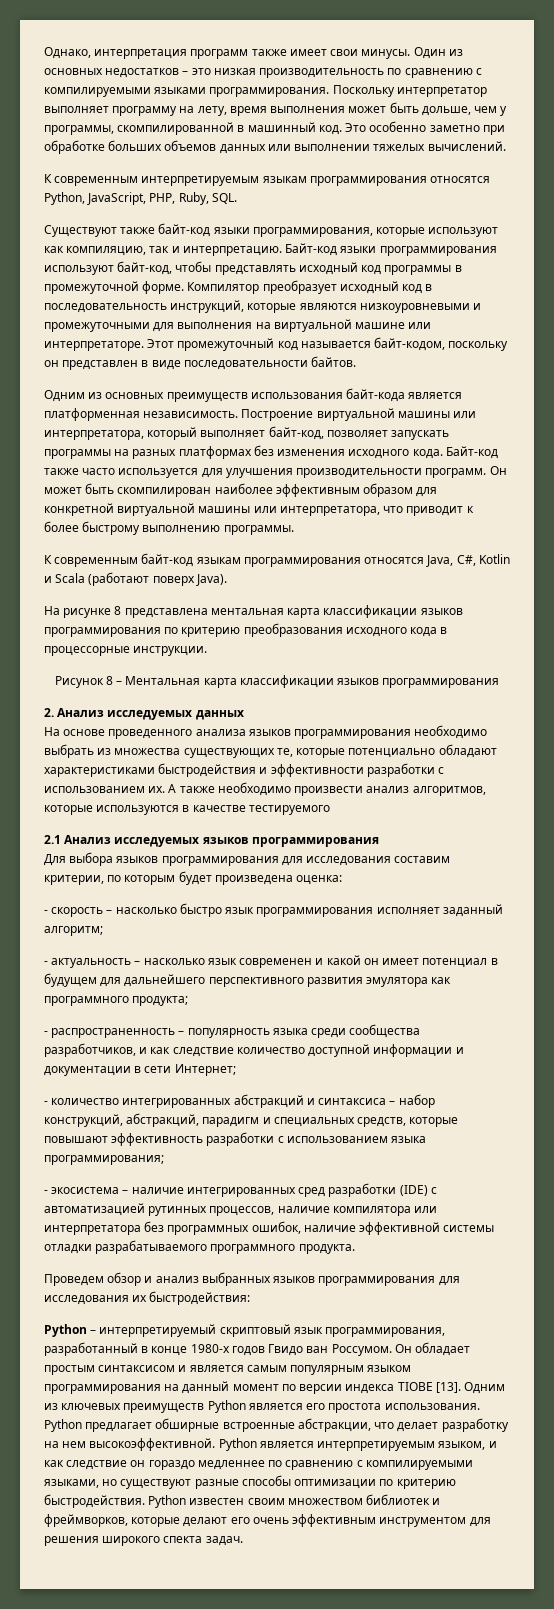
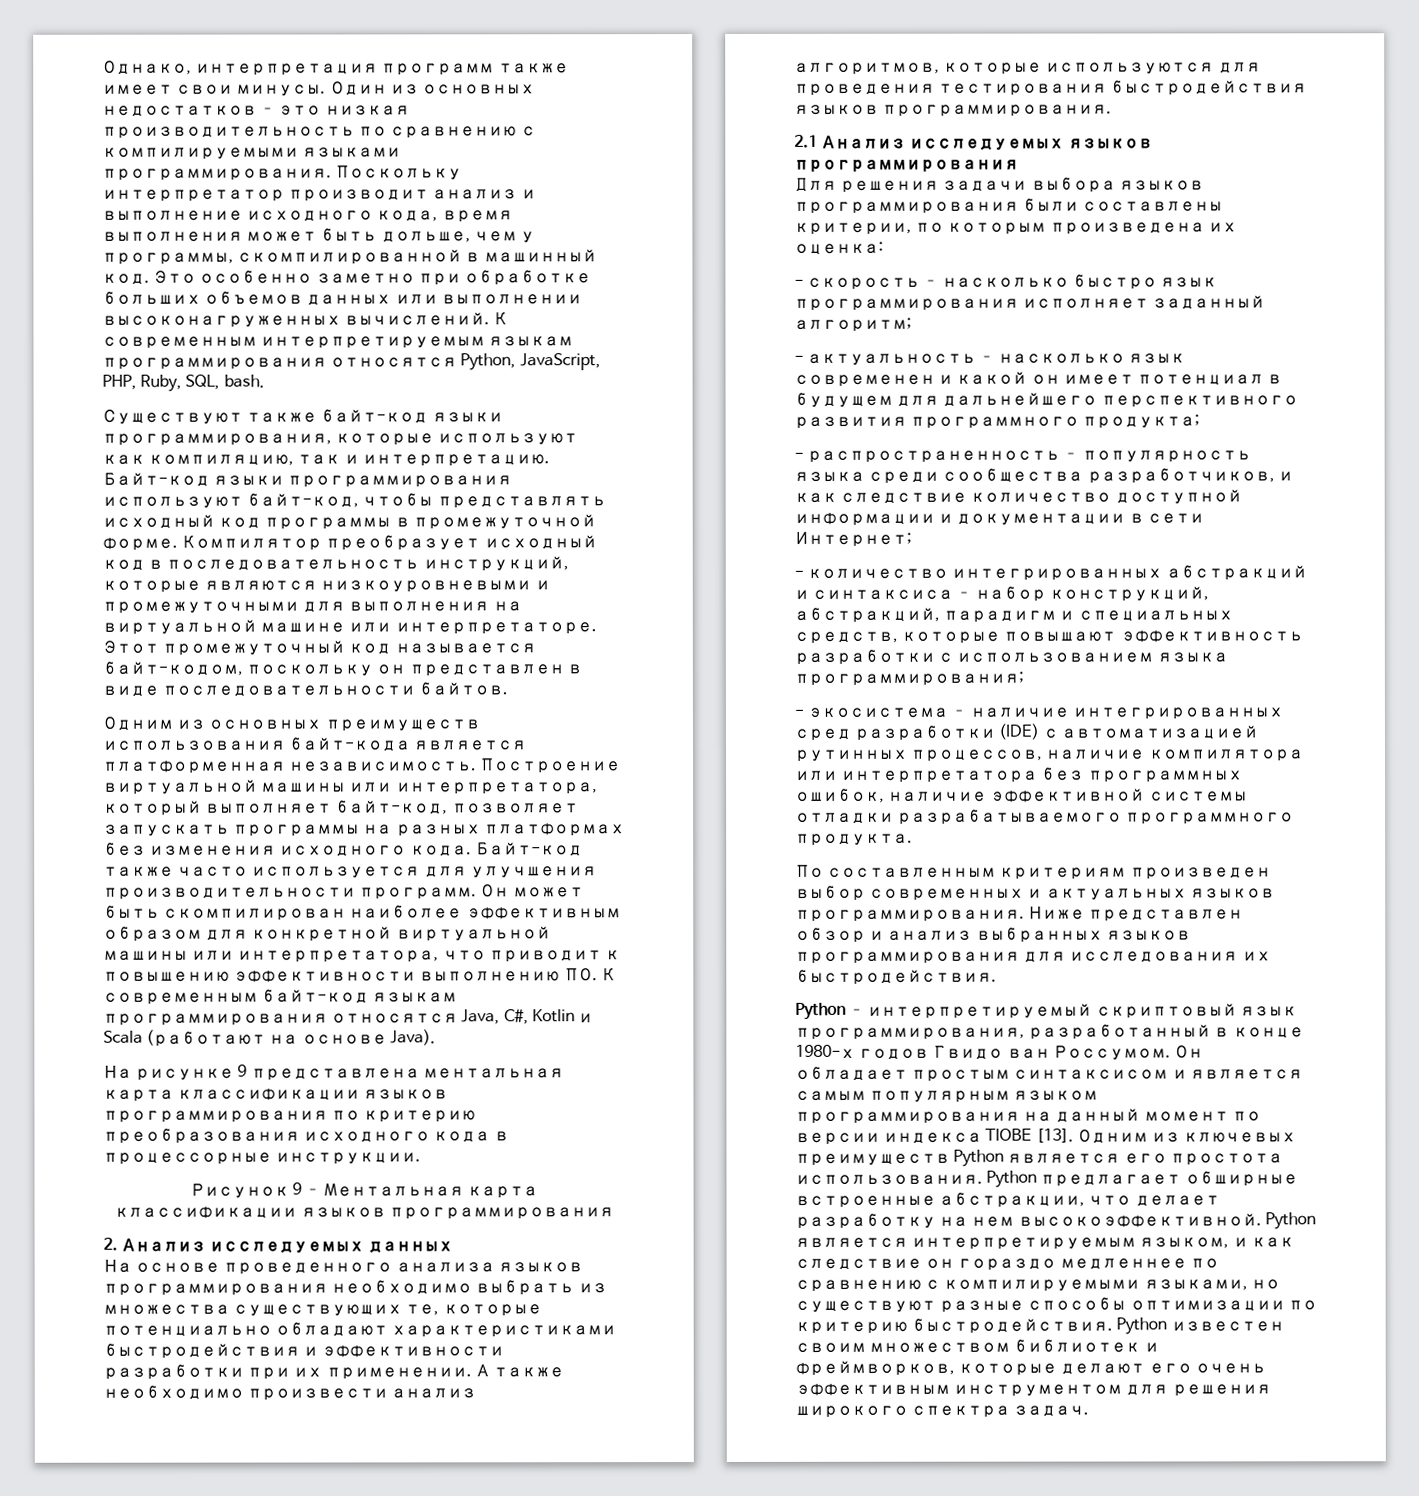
- Поскольку интерпретатор выполняет программу на лету, время выполнения может быть дольше, чем у программы, скомпилированной в машинный код.
+ Поскольку интерпретатор производит анализ и выполнение исходного кода, время выполнения может быть дольше, чем у программы, скомпилированной в машинный код.
- Это особенно заметно при обработке больших объемов данных или выполнении тяжелых вычислений.
- К современным интерпретируемым языкам программирования относятся Python, JavaScript, PHP, Ruby, SQL.
+ Это особенно заметно при обработке больших объемов данных или выполнении высоконагруженных вычислений. К современным интерпретируемым языкам программирования относятся Python, JavaScript, PHP, Ruby, SQL, bash.
- Он может быть скомпилирован наиболее эффективным образом для конкретной виртуальной машины или интерпретатора, что приводит к более быстрому выполнению программы.
- К современным байт-код языкам программирования относятся Java, C#, Kotlin и Scala (работают поверх Java).
+ Он может быть скомпилирован наиболее эффективным образом для конкретной виртуальной машины или интерпретатора, что приводит к повышению эффективности выполнению ПО. К современным байт-код языкам программирования относятся Java, C#, Kotlin и Scala (работают на основе Java).
- На рисунке 8 представлена ментальная карта классификации языков программирования по критерию преобразования исходного кода в процессорные инструкции.
+ На рисунке 9 представлена ментальная карта классификации языков программирования по критерию преобразования исходного кода в процессорные инструкции.
- Рисунок 8 – Ментальная карта классификации языков программирования
+ Рисунок 9 – Ментальная карта классификации языков программирования
- На основе проведенного анализа языков программирования необходимо выбрать из множества существующих те, которые потенциально обладают характеристиками быстродействия и эффективности разработки с использованием их.
+ На основе проведенного анализа языков программирования необходимо выбрать из множества существующих те, которые потенциально обладают характеристиками быстродействия и эффективности разработки при их применении.
- А также необходимо произвести анализ алгоритмов, которые используются в качестве тестируемого
+ А также необходимо произвести анализ алгоритмов, которые используются для проведения тестирования быстродействия языков программирования.
- Для выбора языков программирования для исследования составим критерии, по которым будет произведена оценка:
+ Для решения задачи выбора языков программирования были составлены критерии, по которым произведена их оценка:
- - актуальность – насколько язык современен и какой он имеет потенциал в будущем для дальнейшего перспективного развития эмулятора как программного продукта;
+ - актуальность – насколько язык современен и какой он имеет потенциал в будущем для дальнейшего перспективного развития программного продукта;
- Проведем обзор и анализ выбранных языков программирования для исследования их быстродействия:
+ По составленным критериям произведен выбор современных и актуальных языков программирования. Ниже представлен обзор и анализ выбранных языков программирования для исследования их быстродействия.
- Python известен своим множеством библиотек и фреймворков, которые делают его очень эффективным инструментом для решения широкого спекта задач.
+ Python известен своим множеством библиотек и фреймворков, которые делают его очень эффективным инструментом для решения широкого спектра задач.

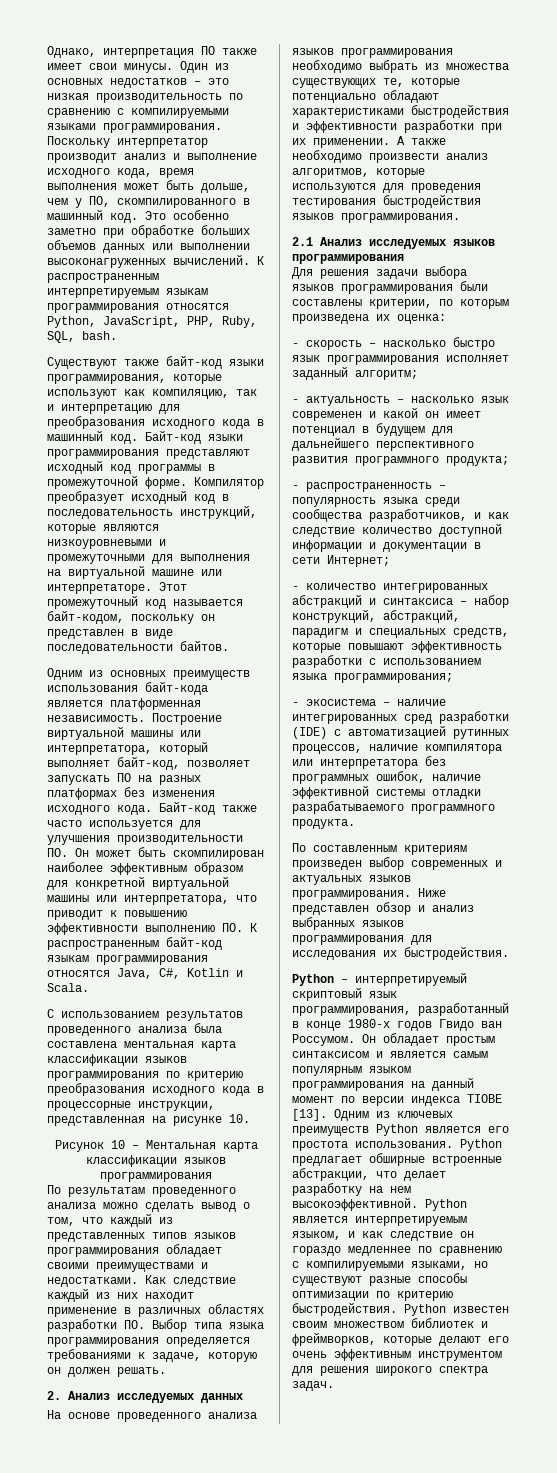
- Однако, интерпретация программ также имеет свои минусы.
+ Однако, интерпретация ПО также имеет свои минусы.
- Поскольку интерпретатор производит анализ и выполнение исходного кода, время выполнения может быть дольше, чем у программы, скомпилированной в машинный код.
+ Поскольку интерпретатор производит анализ и выполнение исходного кода, время выполнения может быть дольше, чем у ПО, скомпилированного в машинный код.
- К современным интерпретируемым языкам программирования относятся Python, JavaScript, PHP, Ruby, SQL, bash.
+ К распространенным интерпретируемым языкам программирования относятся Python, JavaScript, PHP, Ruby, SQL, bash.
- Существуют также байт-код языки программирования, которые используют как компиляцию, так и интерпретацию. Байт-код языки программирования используют байт-код, чтобы представлять исходный код программы в промежуточной форме.
+ Существуют также байт-код языки программирования, которые используют как компиляцию, так и интерпретацию для преобразования исходного кода в машинный код. Байт-код языки программирования представляют исходный код программы в промежуточной форме.
- Построение виртуальной машины или интерпретатора, который выполняет байт-код, позволяет запускать программы на разных платформах без изменения исходного кода.
+ Построение виртуальной машины или интерпретатора, который выполняет байт-код, позволяет запускать ПО на разных платформах без изменения исходного кода.
- Байт-код также часто используется для улучшения производительности программ. Он может быть скомпилирован наиболее эффективным образом для конкретной виртуальной машины или интерпретатора, что приводит к повышению эффективности выполнению ПО. К современным байт-код языкам программирования относятся Java, C#, Kotlin и Scala (работают на основе Java).
- На рисунке 9 представлена ментальная карта классификации языков программирования по критерию преобразования исходного кода в процессорные инструкции.
+ Байт-код также часто используется для улучшения производительности ПО. Он может быть скомпилирован наиболее эффективным образом для конкретной виртуальной машины или интерпретатора, что приводит к повышению эффективности выполнению ПО. К распространенным байт-код языкам программирования относятся Java, C#, Kotlin и Scala.
+ С использованием результатов проведенного анализа была составлена ментальная карта классификации языков программирования по критерию преобразования исходного кода в процессорные инструкции, представленная на рисунке 10.
- Рисунок 9 – Ментальная карта классификации языков программирования
+ Рисунок 10 – Ментальная карта классификации языков программирования
+ По результатам проведенного анализа можно сделать вывод о том, что каждый из представленных типов языков программирования обладает своими преимуществами и недостатками. Как следствие каждый из них находит применение в различных областях разработки ПО. Выбор типа языка программирования определяется требованиями к задаче, которую он должен решать.

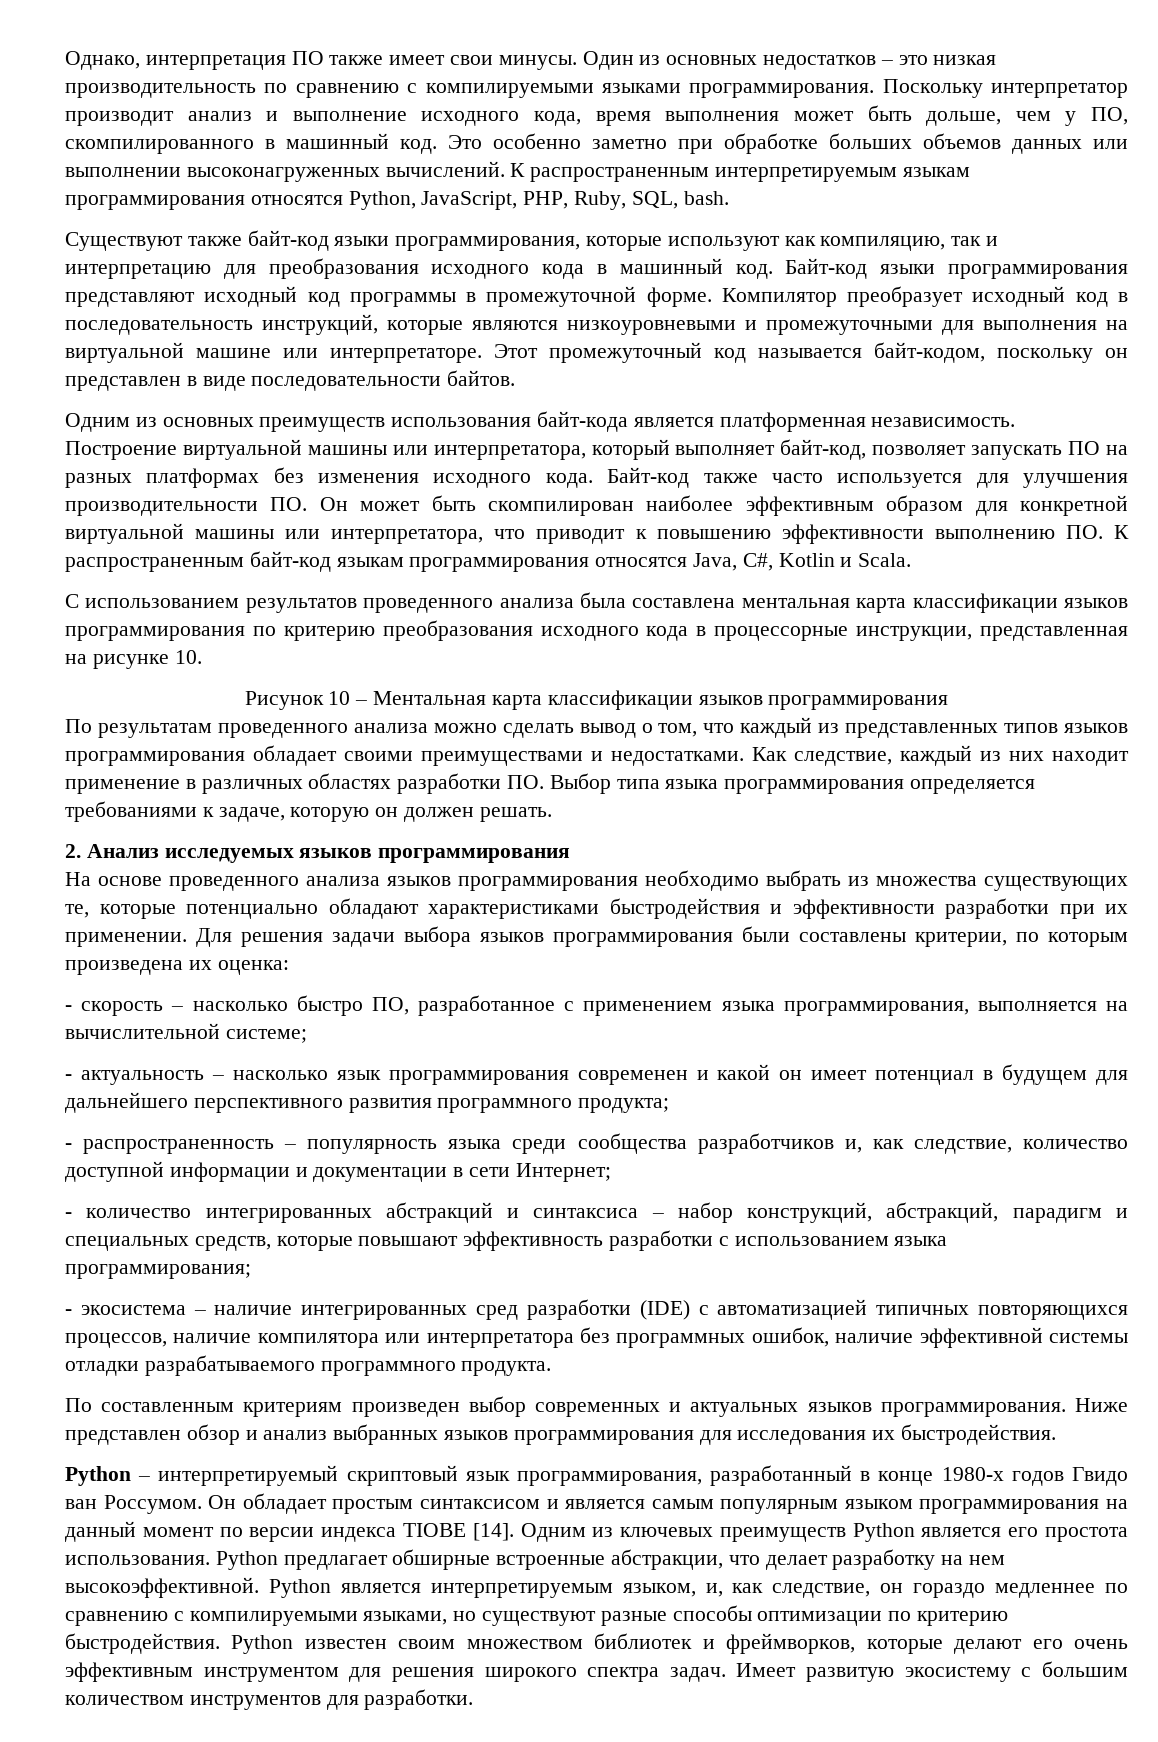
- Как следствие каждый из них находит применение в различных областях разработки ПО. Выбор типа языка программирования определяется требованиями к задаче, которую он должен решать.
+ Как следствие, каждый из них находит применение в различных областях разработки ПО. Выбор типа языка программирования определяется требованиями к задаче, которую он должен решать.
- 2. Анализ исследуемых данных
+ 2. Анализ исследуемых языков программирования
- На основе проведенного анализа языков программирования необходимо выбрать из множества существующих те, которые потенциально обладают характеристиками быстродействия и эффективности разработки при их применении. А также необходимо произвести анализ алгоритмов, которые используются для проведения тестирования быстродействия языков программирования.
- 2.1 Анализ исследуемых языков программирования
- Для решения задачи выбора языков программирования были составлены критерии, по которым произведена их оценка:
+ На основе проведенного анализа языков программирования необходимо выбрать из множества существующих те, которые потенциально обладают характеристиками быстродействия и эффективности разработки при их применении. Для решения задачи выбора языков программирования были составлены критерии, по которым произведена их оценка:
- - скорость – насколько быстро язык программирования исполняет заданный алгоритм;
+ - скорость – насколько быстро ПО, разработанное с применением языка программирования, выполняется на вычислительной системе;
- - актуальность – насколько язык современен и какой он имеет потенциал в будущем для дальнейшего перспективного развития программного продукта;
+ - актуальность – насколько язык программирования современен и какой он имеет потенциал в будущем для дальнейшего перспективного развития программного продукта;
- - распространенность – популярность языка среди сообщества разработчиков, и как следствие количество доступной информации и документации в сети Интернет;
+ - распространенность – популярность языка среди сообщества разработчиков и, как следствие, количество доступной информации и документации в сети Интернет;
- - экосистема – наличие интегрированных сред разработки (IDE) с автоматизацией рутинных процессов, наличие компилятора или интерпретатора без программных ошибок, наличие эффективной системы отладки разрабатываемого программного продукта.
+ - экосистема – наличие интегрированных сред разработки (IDE) с автоматизацией типичных повторяющихся процессов, наличие компилятора или интерпретатора без программных ошибок, наличие эффективной системы отладки разрабатываемого программного продукта.
- Он обладает простым синтаксисом и является самым популярным языком программирования на данный момент по версии индекса TIOBE [13].
+ Он обладает простым синтаксисом и является самым популярным языком программирования на данный момент по версии индекса TIOBE [14].
- Python является интерпретируемым языком, и как следствие он гораздо медленнее по сравнению с компилируемыми языками, но существуют разные способы оптимизации по критерию быстродействия.
+ Python является интерпретируемым языком, и, как следствие, он гораздо медленнее по сравнению с компилируемыми языками, но существуют разные способы оптимизации по критерию быстродействия.
+ Имеет развитую экосистему с большим количеством инструментов для разработки.

